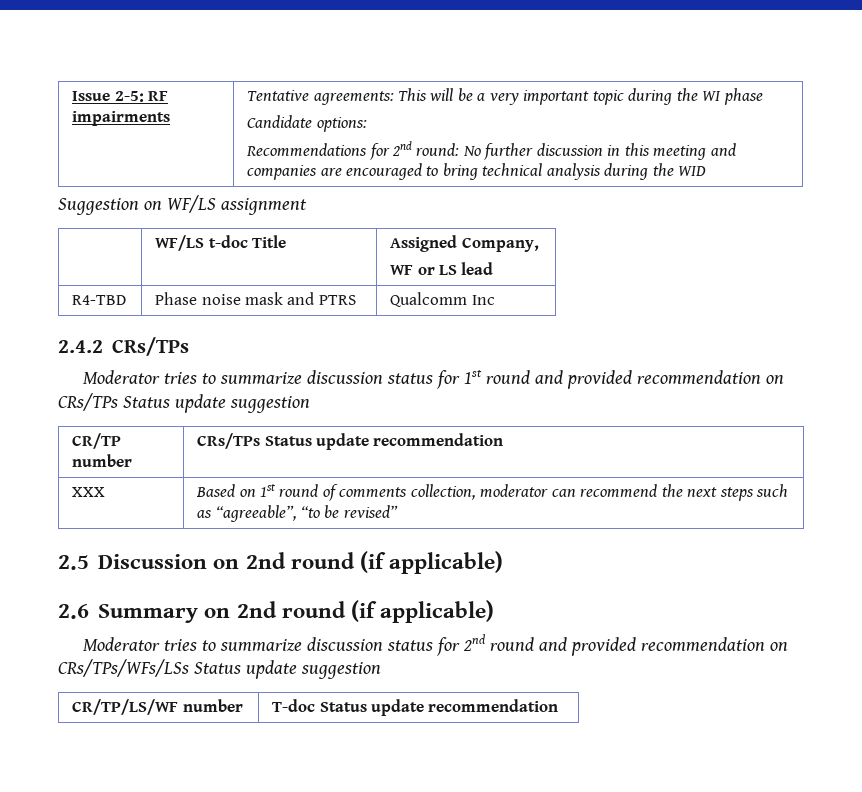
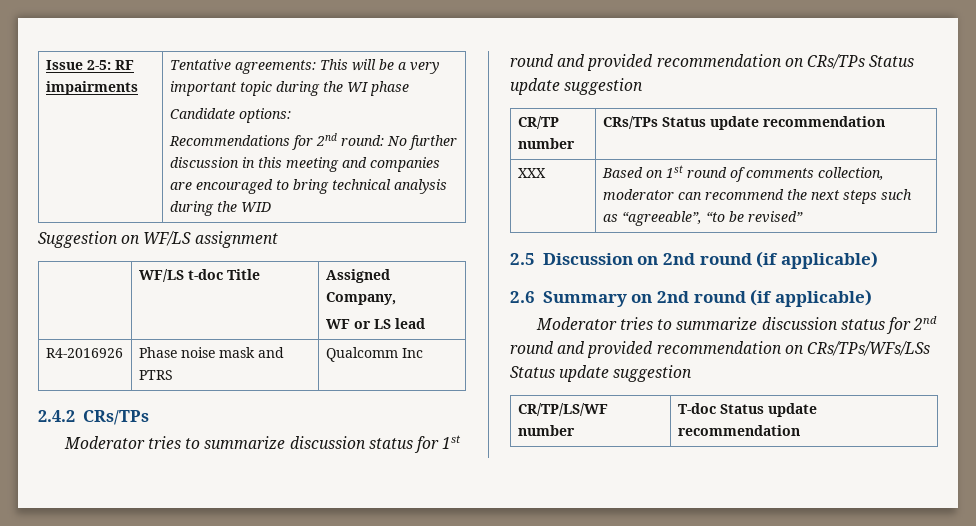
- R4-TBD | Phase noise mask and PTRS | Qualcomm Inc
+ R4-2016926 | Phase noise mask and PTRS | Qualcomm Inc

